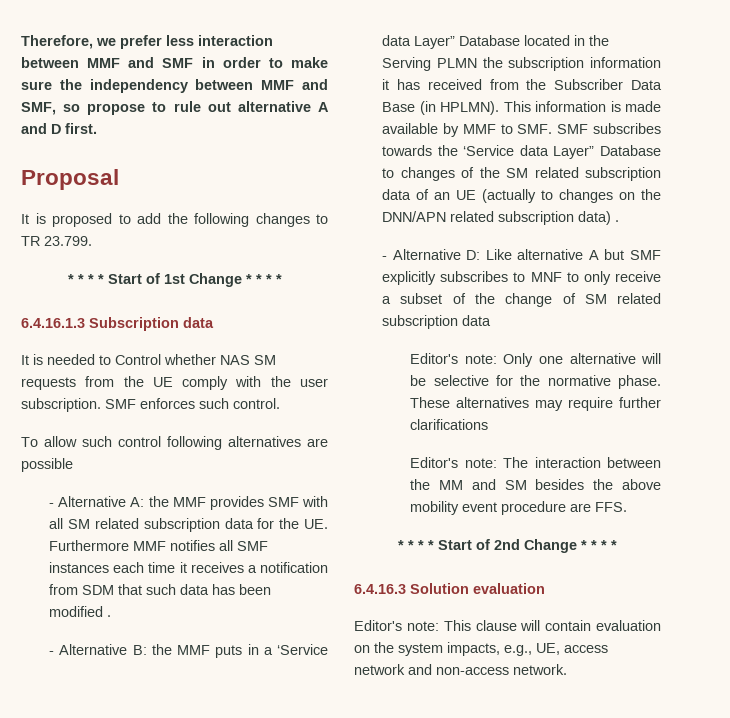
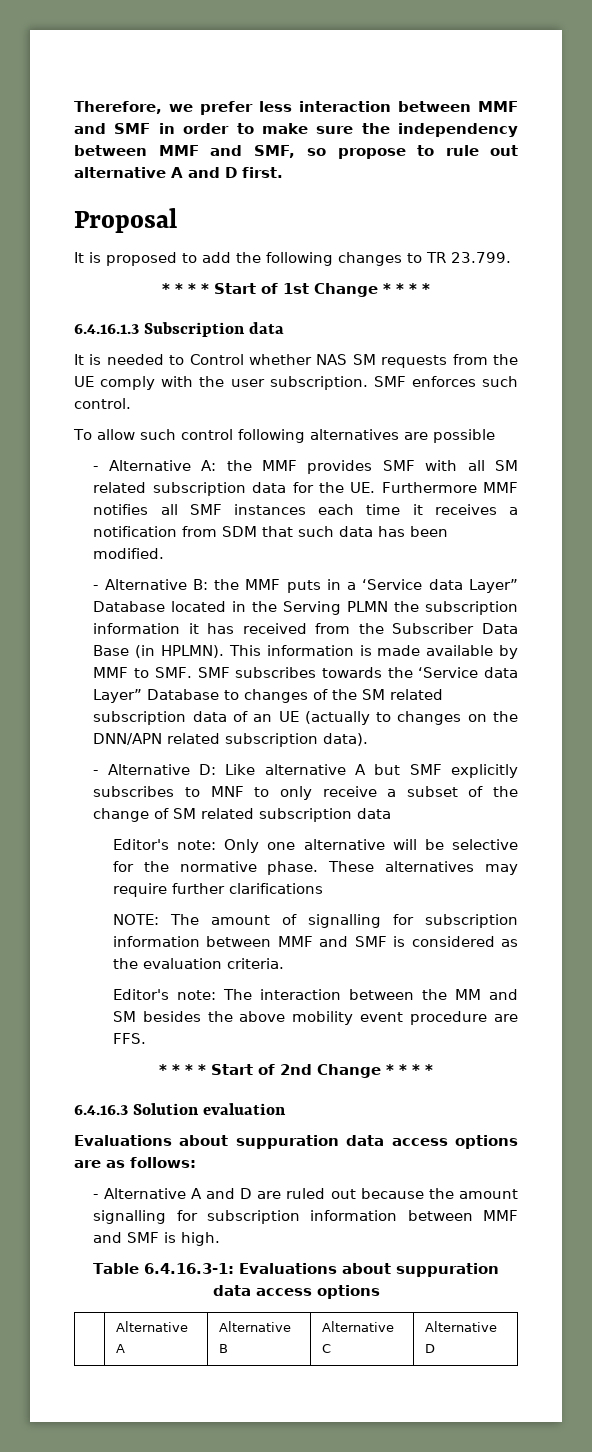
- - Alternative A: the MMF provides SMF with all SM related subscription data for the UE. Furthermore MMF notifies all SMF instances each time it receives a notification from SDM that such data has been modified .
+ - Alternative A: the MMF provides SMF with all SM related subscription data for the UE. Furthermore MMF notifies all SMF instances each time it receives a notification from SDM that such data has been modified.
- This information is made available by MMF to SMF. SMF subscribes towards the ‘Service data Layer” Database to changes of the SM related subscription data of an UE (actually to changes on the DNN/APN related subscription data) .
+ This information is made available by MMF to SMF. SMF subscribes towards the ‘Service data Layer” Database to changes of the SM related subscription data of an UE (actually to changes on the DNN/APN related subscription data).
+ NOTE: The amount of signalling for subscription information between MMF and SMF is considered as the evaluation criteria.
- Editor's note: This clause will contain evaluation on the system impacts, e.g., UE, access network and non-access network.
+ Evaluations about suppuration data access options are as follows:
+ - Alternative A and D are ruled out because the amount signalling for subscription information between MMF and SMF is high.
+ Table 6.4.16.3-1: Evaluations about suppuration data access options
+ | Alternative A | Alternative B | Alternative C | Alternative D

